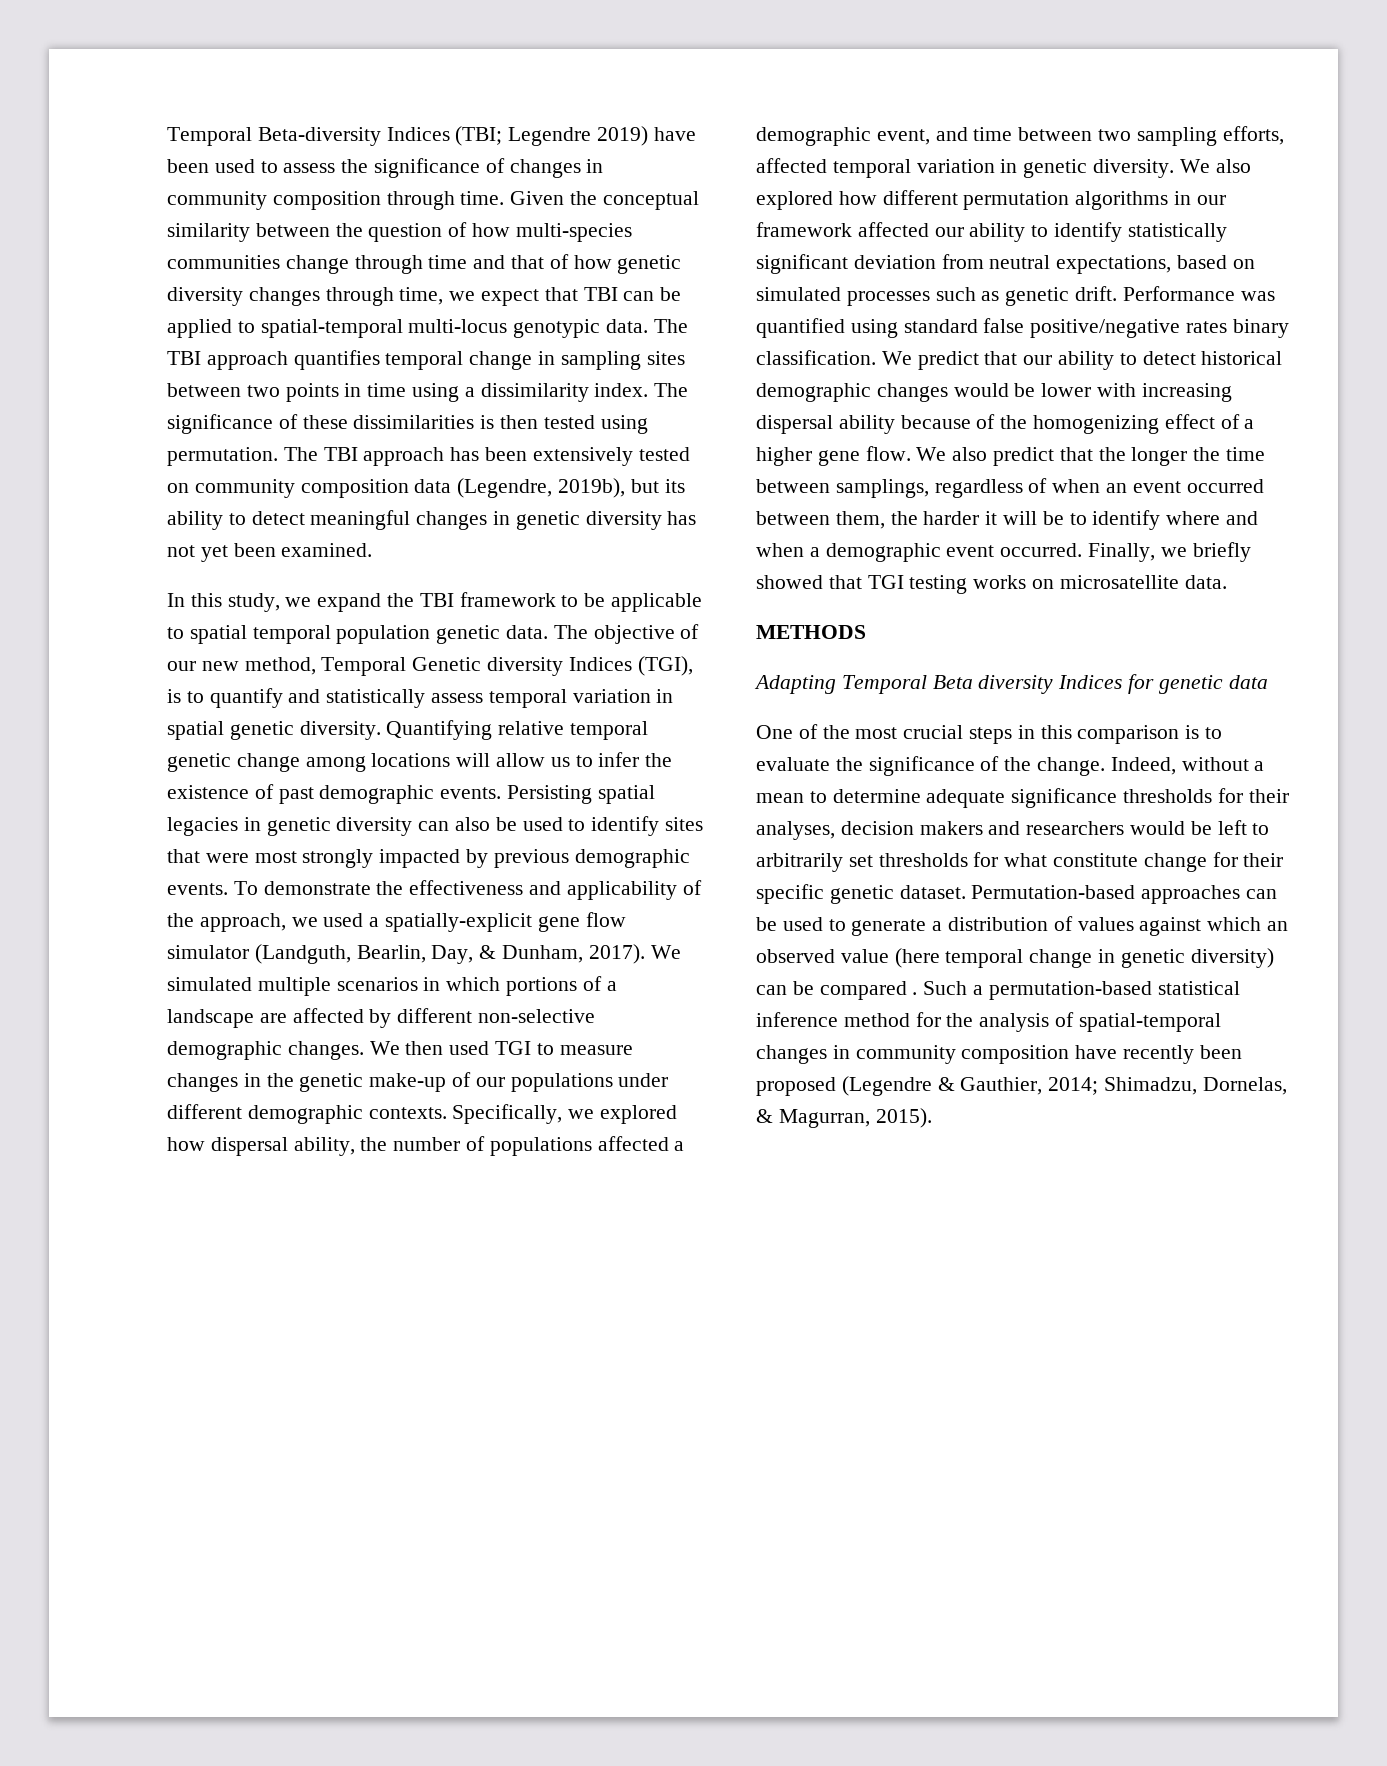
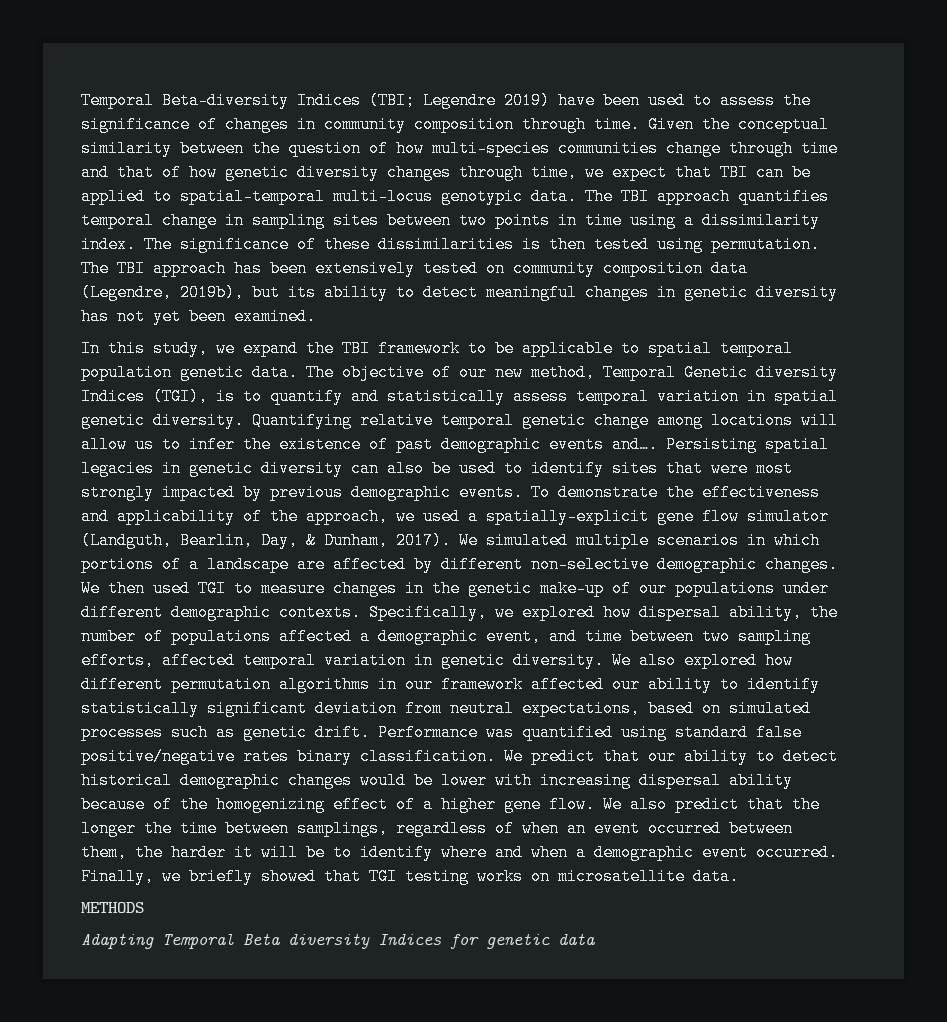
- Quantifying relative temporal genetic change among locations will allow us to infer the existence of past demographic events.
+ Quantifying relative temporal genetic change among locations will allow us to infer the existence of past demographic events and….
- One of the most crucial steps in this comparison is to evaluate the significance of the change. Indeed, without a mean to determine adequate significance thresholds for their analyses, decision makers and researchers would be left to arbitrarily set thresholds for what constitute change for their specific genetic dataset. Permutation-based approaches can be used to generate a distribution of values against which an observed value (here temporal change in genetic diversity) can be compared . Such a permutation-based statistical inference method for the analysis of spatial-temporal changes in community composition have recently been proposed (Legendre & Gauthier, 2014; Shimadzu, Dornelas, & Magurran, 2015).

